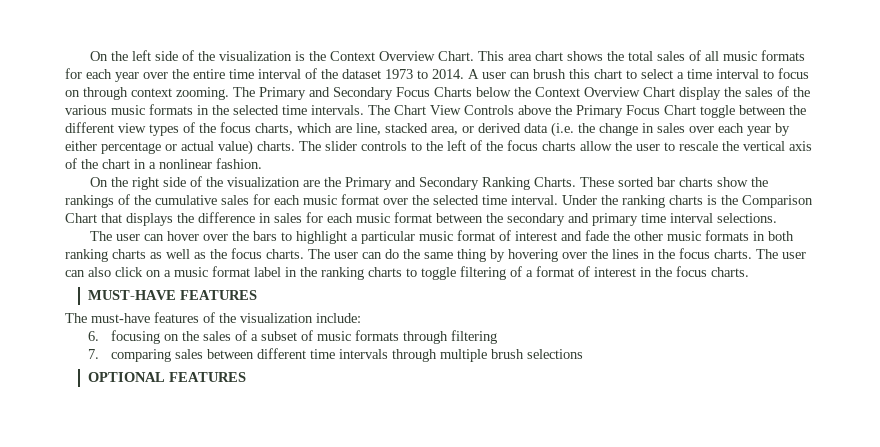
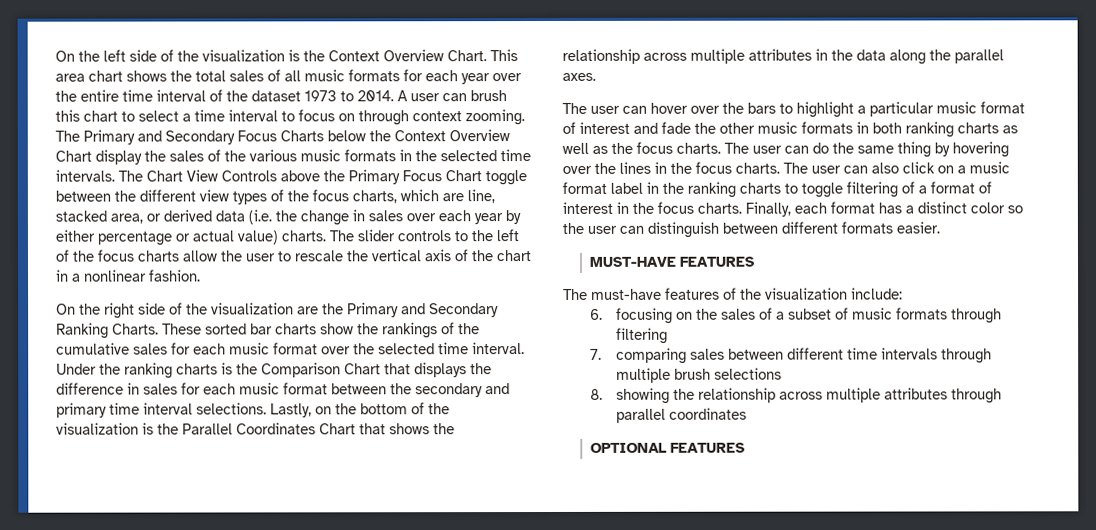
+ Lastly, on the bottom of the visualization is the Parallel Coordinates Chart that shows the relationship across multiple attributes in the data along the parallel axes.
+ Finally, each format has a distinct color so the user can distinguish between different formats easier.
+ 8. showing the relationship across multiple attributes through parallel coordinates

